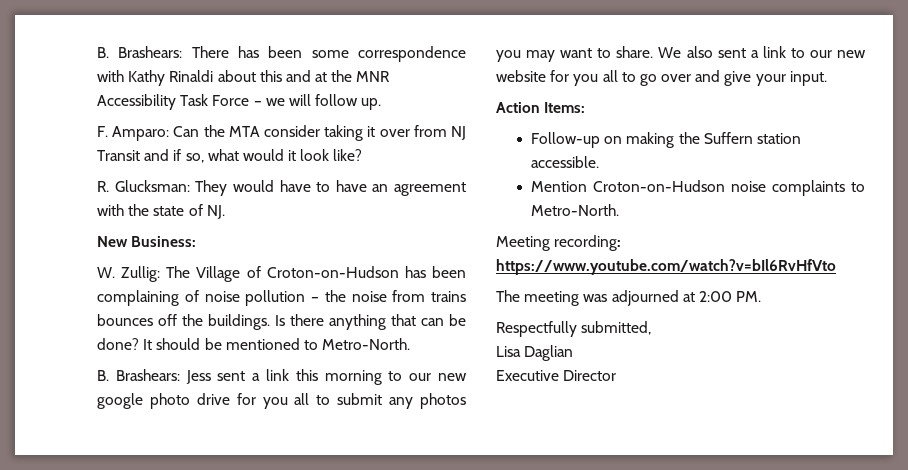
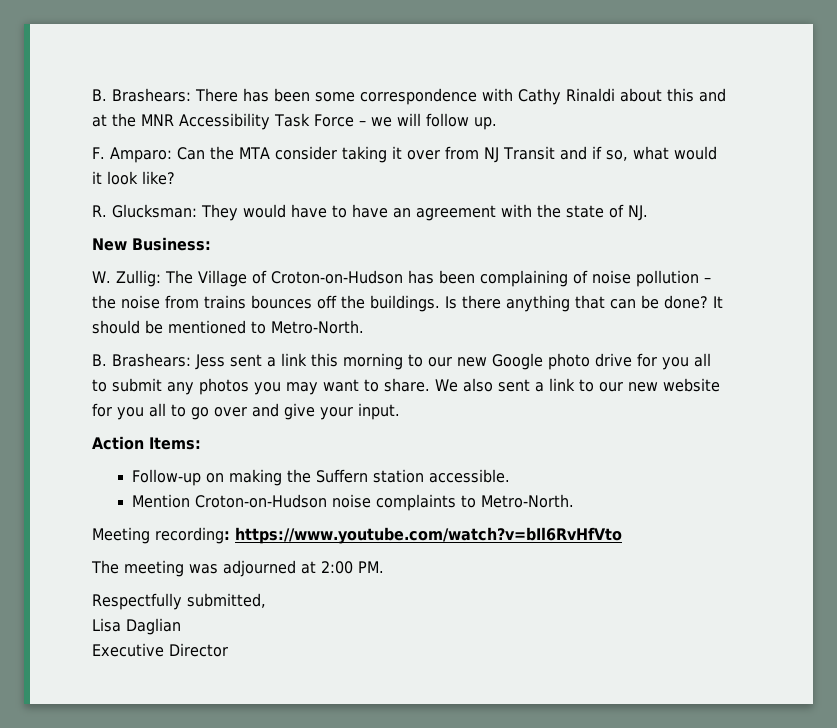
- B. Brashears: There has been some correspondence with Kathy Rinaldi about this and at the MNR Accessibility Task Force – we will follow up.
+ B. Brashears: There has been some correspondence with Cathy Rinaldi about this and at the MNR Accessibility Task Force – we will follow up.
- B. Brashears: Jess sent a link this morning to our new google photo drive for you all to submit any photos you may want to share.
+ B. Brashears: Jess sent a link this morning to our new Google photo drive for you all to submit any photos you may want to share.

